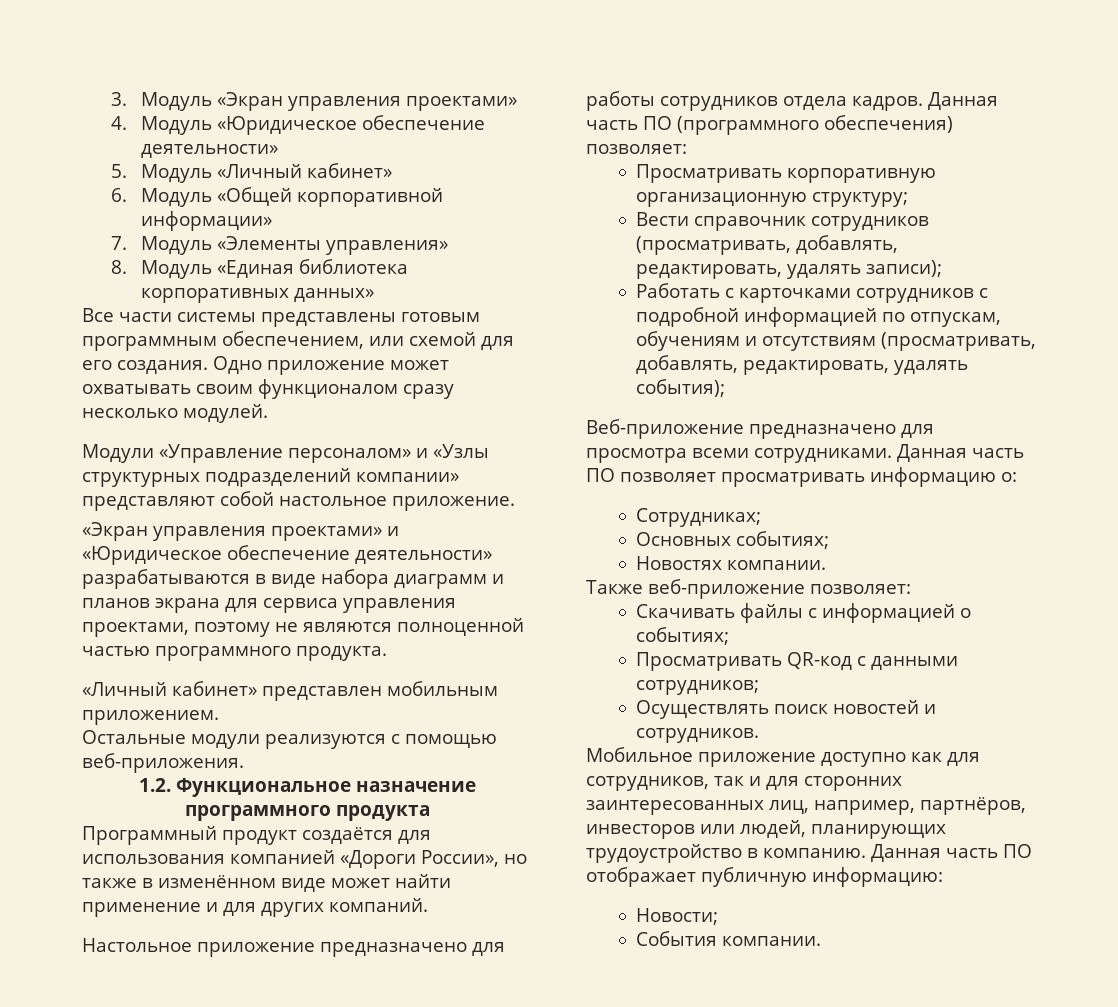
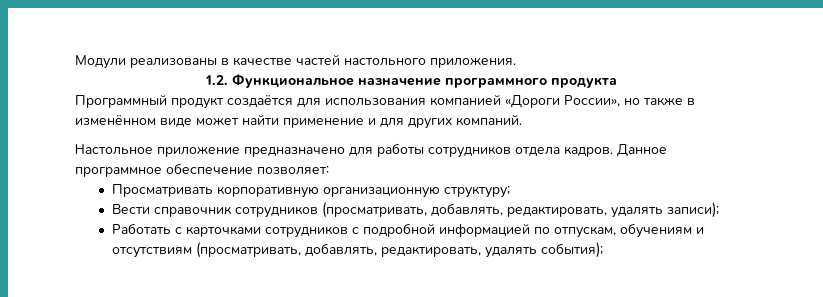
- 3. Модуль «Экран управления проектами»
- 4. Модуль «Юридическое обеспечение деятельности»
- 5. Модуль «Личный кабинет»
- 6. Модуль «Общей корпоративной информации»
- 7. Модуль «Элементы управления»
- 8. Модуль «Единая библиотека корпоративных данных»
- Все части системы представлены готовым программным обеспечением, или схемой для его создания. Одно приложение может охватывать своим функционалом сразу несколько модулей.
- Модули «Управление персоналом» и «Узлы структурных подразделений компании» представляют собой настольное приложение.
- «Экран управления проектами» и «Юридическое обеспечение деятельности» разрабатываются в виде набора диаграмм и планов экрана для сервиса управления проектами, поэтому не являются полноценной частью программного продукта.
- «Личный кабинет» представлен мобильным приложением.
- Остальные модули реализуются с помощью веб-приложения.
+ Модули реализованы в качестве частей настольного приложения.
- Данная часть ПО (программного обеспечения) позволяет:
+ Данное программное обеспечение позволяет:
- Веб-приложение предназначено для просмотра всеми сотрудниками. Данная часть ПО позволяет просматривать информацию о:
- Сотрудниках;
- Основных событиях;
- Новостях компании.
- Также веб-приложение позволяет:
- Скачивать файлы с информацией о событиях;
- Просматривать QR-код с данными сотрудников;
- Осуществлять поиск новостей и сотрудников.
- Мобильное приложение доступно как для сотрудников, так и для сторонних заинтересованных лиц, например, партнёров, инвесторов или людей, планирующих трудоустройство в компанию. Данная часть ПО отображает публичную информацию:
- Новости;
- События компании.

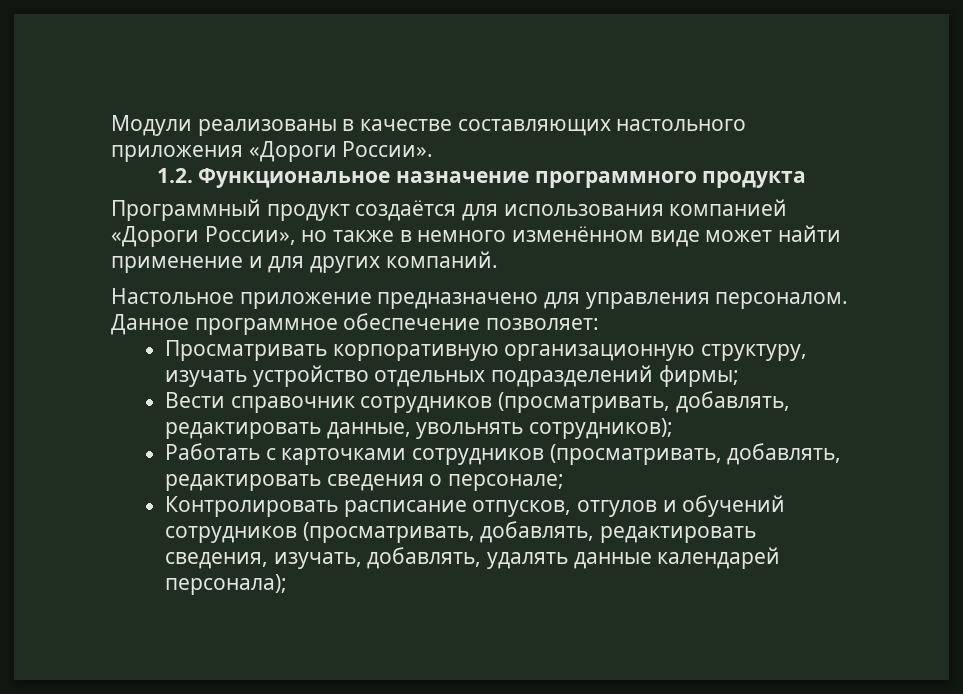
- Модули реализованы в качестве частей настольного приложения.
+ Модули реализованы в качестве составляющих настольного приложения «Дороги России».
- Программный продукт создаётся для использования компанией «Дороги России», но также в изменённом виде может найти применение и для других компаний.
+ Программный продукт создаётся для использования компанией «Дороги России», но также в немного изменённом виде может найти применение и для других компаний.
- Настольное приложение предназначено для работы сотрудников отдела кадров.
+ Настольное приложение предназначено для управления персоналом.
- Просматривать корпоративную организационную структуру;
+ Просматривать корпоративную организационную структуру, изучать устройство отдельных подразделений фирмы;
- Вести справочник сотрудников (просматривать, добавлять, редактировать, удалять записи);
+ Вести справочник сотрудников (просматривать, добавлять, редактировать данные, увольнять сотрудников);
- Работать с карточками сотрудников с подробной информацией по отпускам, обучениям и отсутствиям (просматривать, добавлять, редактировать, удалять события);
+ Работать с карточками сотрудников (просматривать, добавлять, редактировать сведения о персонале;
+ Контролировать расписание отпусков, отгулов и обучений сотрудников (просматривать, добавлять, редактировать сведения, изучать, добавлять, удалять данные календарей персонала);

